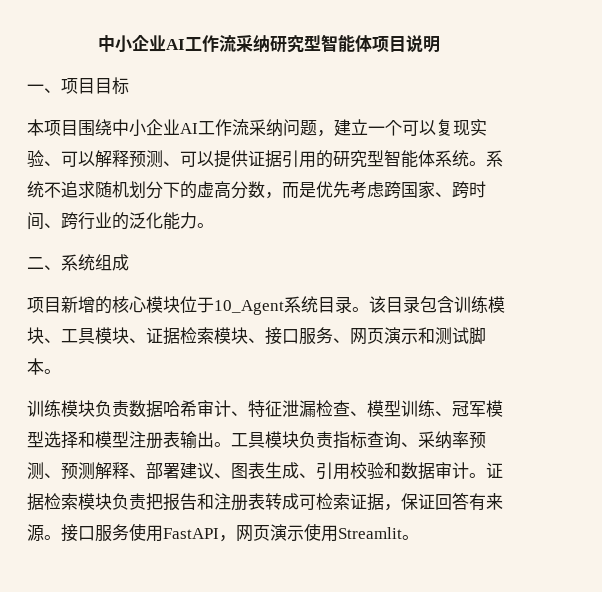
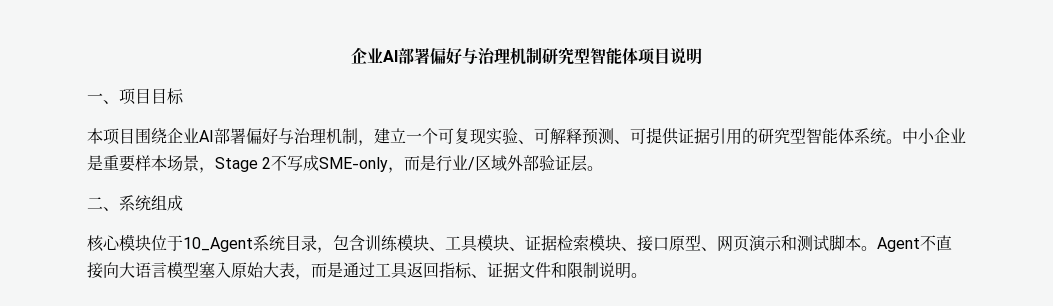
- 中小企业AI工作流采纳研究型智能体项目说明
+ 企业AI部署偏好与治理机制研究型智能体项目说明
- 本项目围绕中小企业AI工作流采纳问题，建立一个可以复现实验、可以解释预测、可以提供证据引用的研究型智能体系统。
+ 本项目围绕企业AI部署偏好与治理机制，建立一个可复现实验、可解释预测、可提供证据引用的研究型智能体系统。
- 系统不追求随机划分下的虚高分数，而是优先考虑跨国家、跨时间、跨行业的泛化能力。
+ 中小企业是重要样本场景，Stage 2不写成SME-only，而是行业/区域外部验证层。
- 项目新增的核心模块位于10_Agent系统目录。该目录包含训练模块、工具模块、证据检索模块、接口服务、网页演示和测试脚本。
- 训练模块负责数据哈希审计、特征泄漏检查、模型训练、冠军模型选择和模型注册表输出。工具模块负责指标查询、采纳率预测、预测解释、部署建议、图表生成、引用校验和数据审计。证据检索模块负责把报告和注册表转成可检索证据，保证回答有来源。接口服务使用FastAPI，网页演示使用Streamlit。
+ 核心模块位于10_Agent系统目录，包含训练模块、工具模块、证据检索模块、接口原型、网页演示和测试脚本。Agent不直接向大语言模型塞入原始大表，而是通过工具返回指标、证据文件和限制说明。

